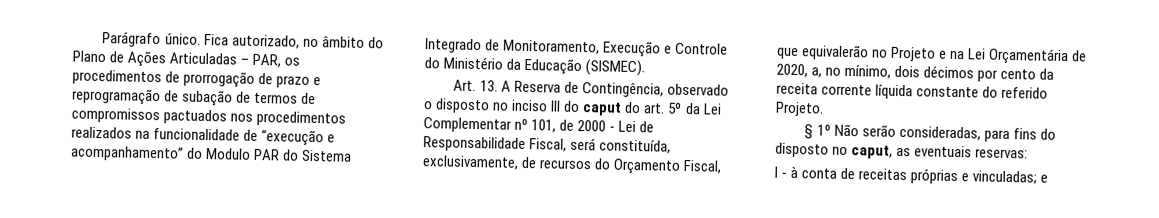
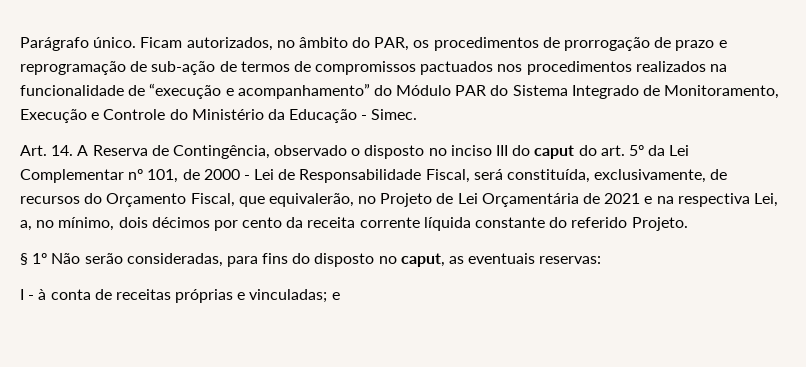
- Fica autorizado, no âmbito do Plano de Ações Articuladas – PAR, os procedimentos de prorrogação de prazo e reprogramação de subação de termos de compromissos pactuados nos procedimentos realizados na funcionalidade de “execução e acompanhamento” do Modulo PAR do Sistema Integrado de Monitoramento, Execução e Controle do Ministério da Educação (SISMEC).
+ Ficam autorizados, no âmbito do PAR, os procedimentos de prorrogação de prazo e reprogramação de sub-ação de termos de compromissos pactuados nos procedimentos realizados na funcionalidade de “execução e acompanhamento” do Módulo PAR do Sistema Integrado de Monitoramento, Execução e Controle do Ministério da Educação - Simec.
- Art. 13. A Reserva de Contingência, observado o disposto no inciso III do caput do art. 5º da Lei Complementar nº 101, de 2000 - Lei de Responsabilidade Fiscal, será constituída, exclusivamente, de recursos do Orçamento Fiscal, que equivalerão no Projeto e na Lei Orçamentária de 2020, a, no mínimo, dois décimos por cento da receita corrente líquida constante do referido Projeto.
+ Art. 14. A Reserva de Contingência, observado o disposto no inciso III do caput do art. 5º da Lei Complementar nº 101, de 2000 - Lei de Responsabilidade Fiscal, será constituída, exclusivamente, de recursos do Orçamento Fiscal, que equivalerão, no Projeto de Lei Orçamentária de 2021 e na respectiva Lei, a, no mínimo, dois décimos por cento da receita corrente líquida constante do referido Projeto.

